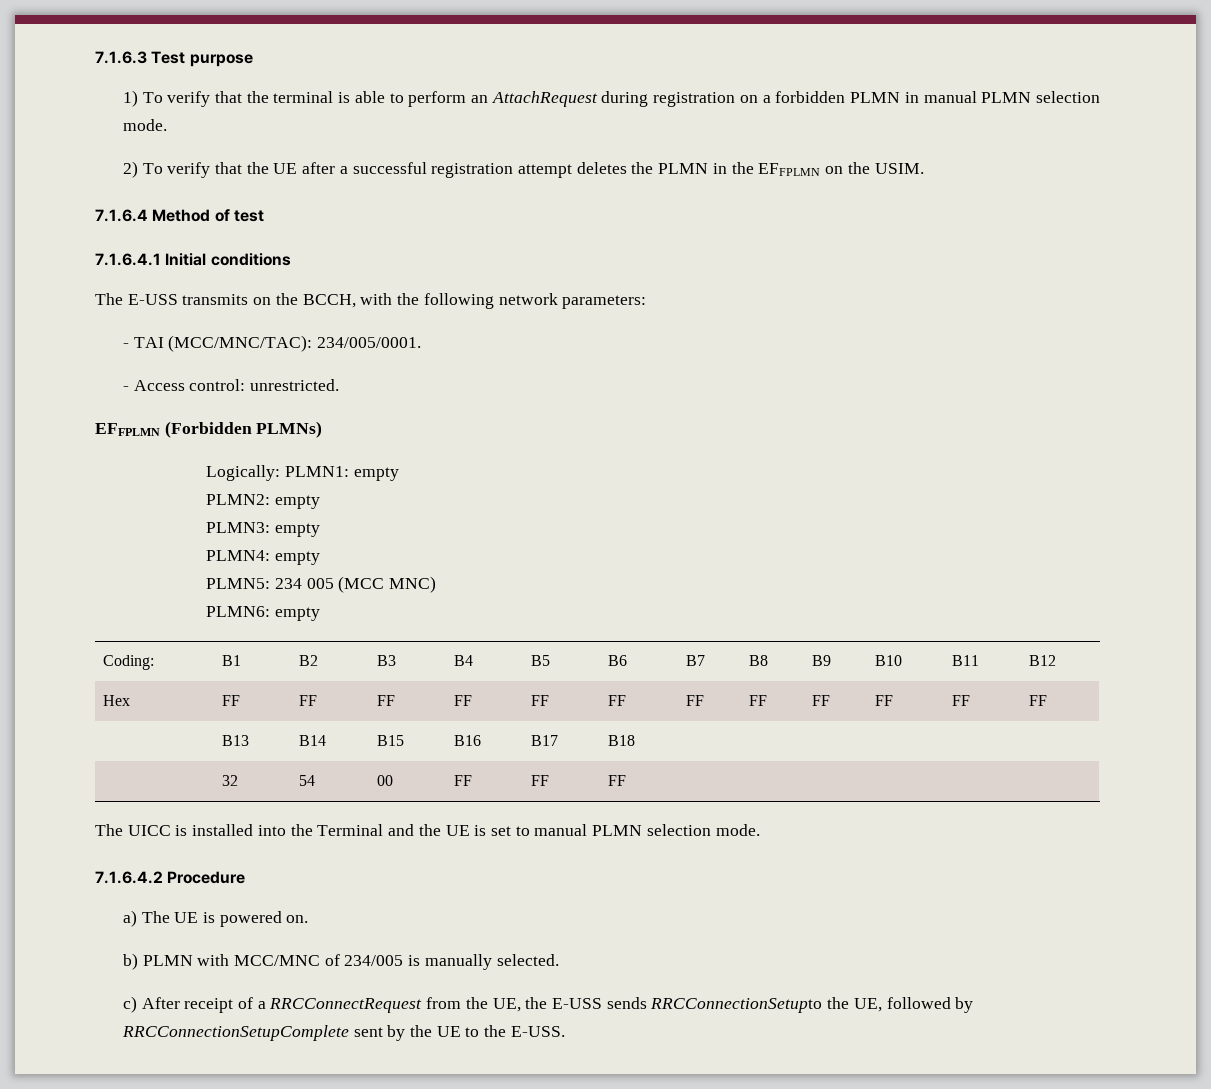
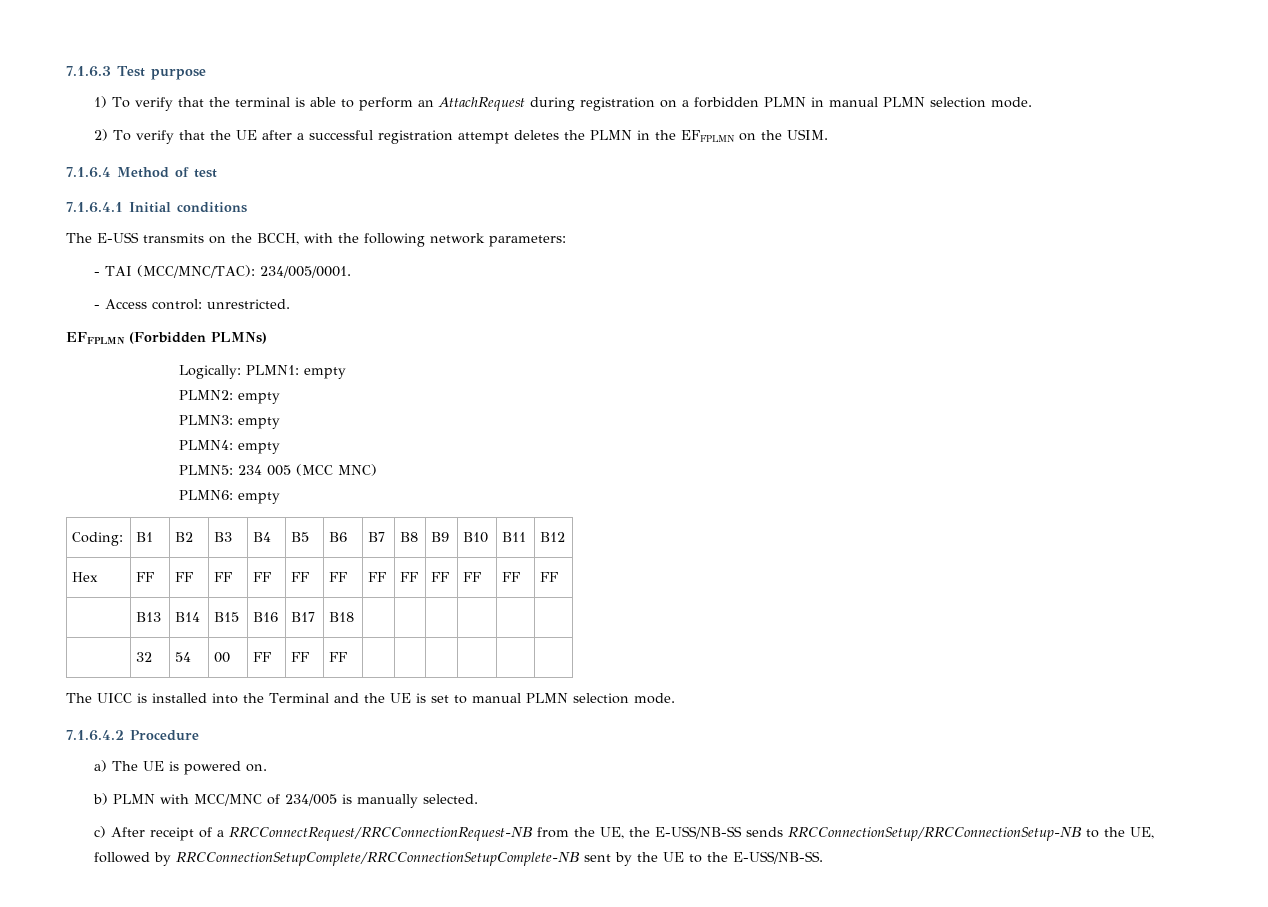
- c) After receipt of a RRCConnectRequest from the UE, the E-USS sends RRCConnectionSetupto the UE, followed by RRCConnectionSetupComplete sent by the UE to the E-USS.
+ c) After receipt of a RRCConnectRequest/RRCConnectionRequest-NB from the UE, the E-USS/NB-SS sends RRCConnectionSetup/RRCConnectionSetup-NB to the UE, followed by RRCConnectionSetupComplete/RRCConnectionSetupComplete-NB sent by the UE to the E-USS/NB-SS.

